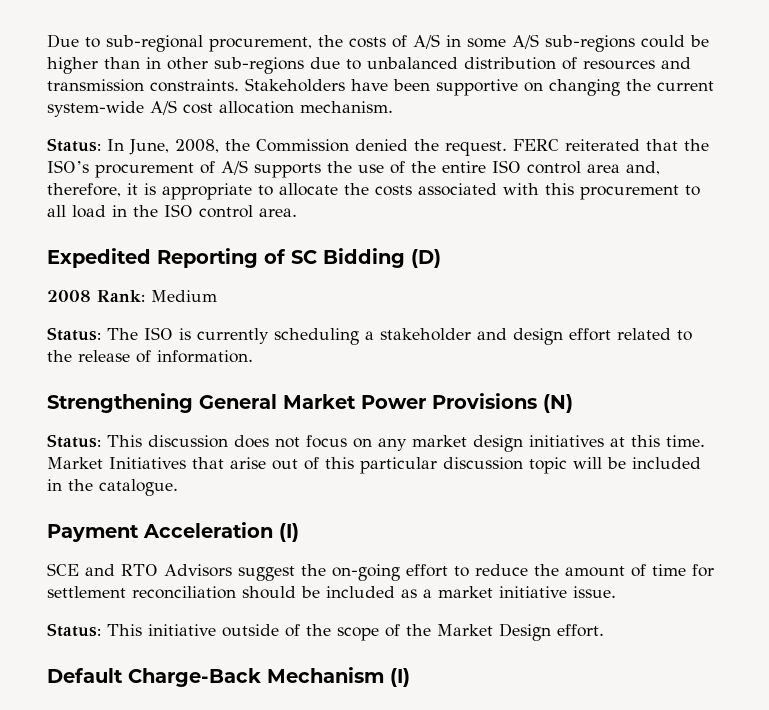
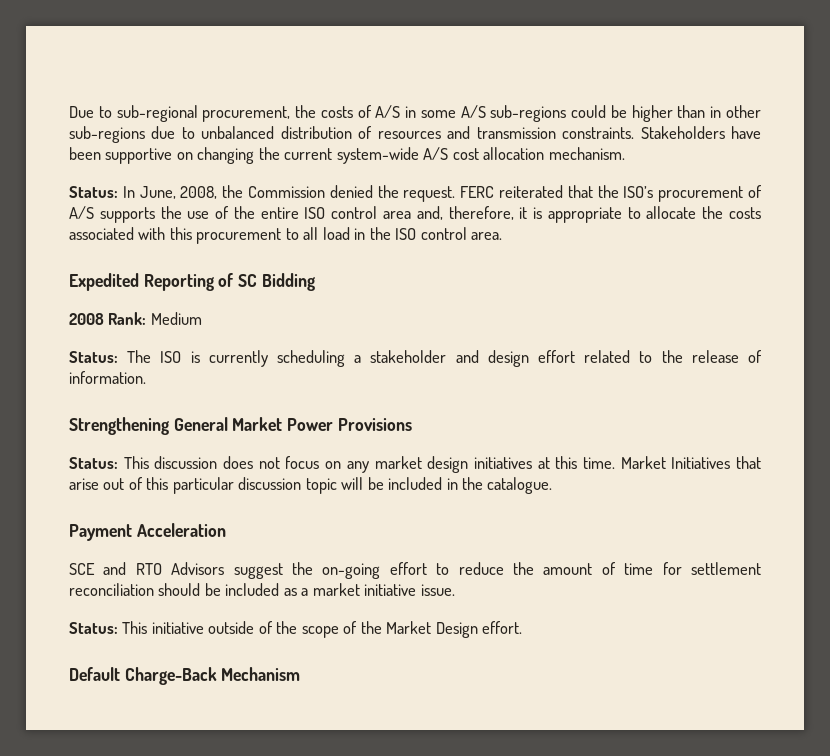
- Expedited Reporting of SC Bidding (D)
+ Expedited Reporting of SC Bidding
- Strengthening General Market Power Provisions (N)
+ Strengthening General Market Power Provisions
- Payment Acceleration (I)
+ Payment Acceleration
- Default Charge-Back Mechanism (I)
+ Default Charge-Back Mechanism

